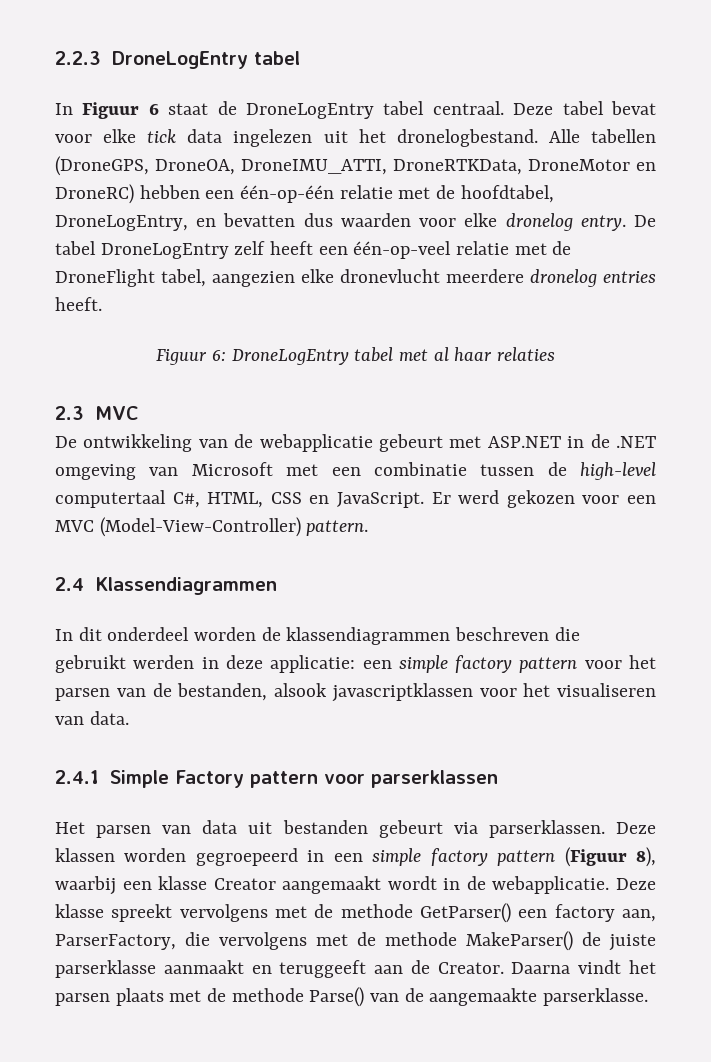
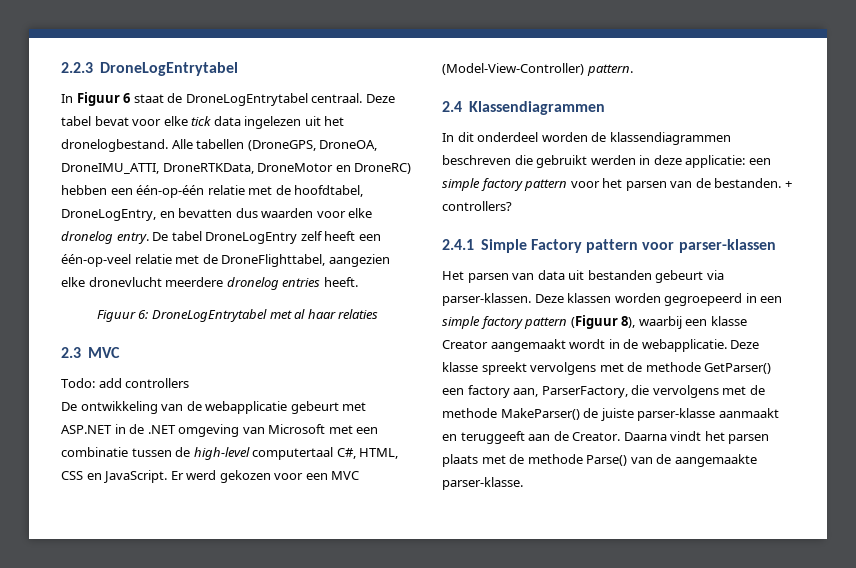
- 2.2.3 DroneLogEntry tabel
+ 2.2.3 DroneLogEntrytabel
- In Figuur 6 staat de DroneLogEntry tabel centraal.
+ In Figuur 6 staat de DroneLogEntrytabel centraal.
- De tabel DroneLogEntry zelf heeft een één-op-veel relatie met de DroneFlight tabel, aangezien elke dronevlucht meerdere dronelog entries heeft.
+ De tabel DroneLogEntry zelf heeft een één-op-veel relatie met de DroneFlighttabel, aangezien elke dronevlucht meerdere dronelog entries heeft.
- Figuur 6: DroneLogEntry tabel met al haar relaties
+ Figuur 6: DroneLogEntrytabel met al haar relaties
+ Todo: add controllers
- In dit onderdeel worden de klassendiagrammen beschreven die gebruikt werden in deze applicatie: een simple factory pattern voor het parsen van de bestanden, alsook javascriptklassen voor het visualiseren van data.
+ In dit onderdeel worden de klassendiagrammen beschreven die gebruikt werden in deze applicatie: een simple factory pattern voor het parsen van de bestanden. + controllers?
- 2.4.1 Simple Factory pattern voor parserklassen
+ 2.4.1 Simple Factory pattern voor parser-klassen
- Het parsen van data uit bestanden gebeurt via parserklassen.
+ Het parsen van data uit bestanden gebeurt via parser-klassen.
- Deze klasse spreekt vervolgens met de methode GetParser() een factory aan, ParserFactory, die vervolgens met de methode MakeParser() de juiste parserklasse aanmaakt en teruggeeft aan de Creator.
+ Deze klasse spreekt vervolgens met de methode GetParser() een factory aan, ParserFactory, die vervolgens met de methode MakeParser() de juiste parser-klasse aanmaakt en teruggeeft aan de Creator.
- Daarna vindt het parsen plaats met de methode Parse() van de aangemaakte parserklasse.
+ Daarna vindt het parsen plaats met de methode Parse() van de aangemaakte parser-klasse.

